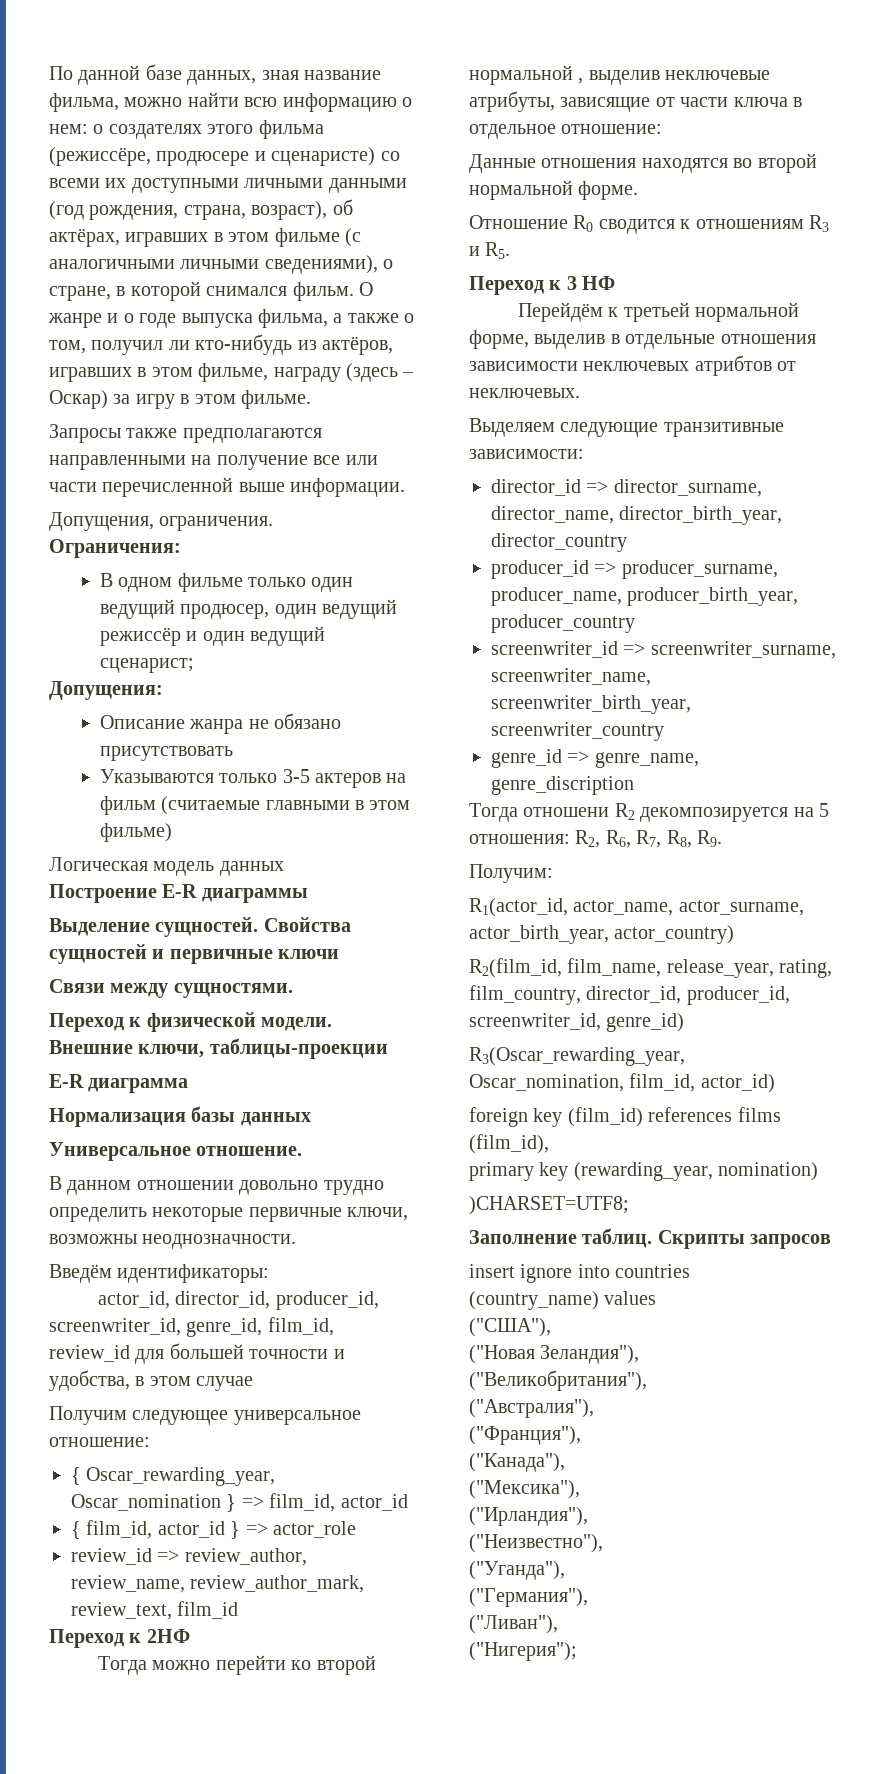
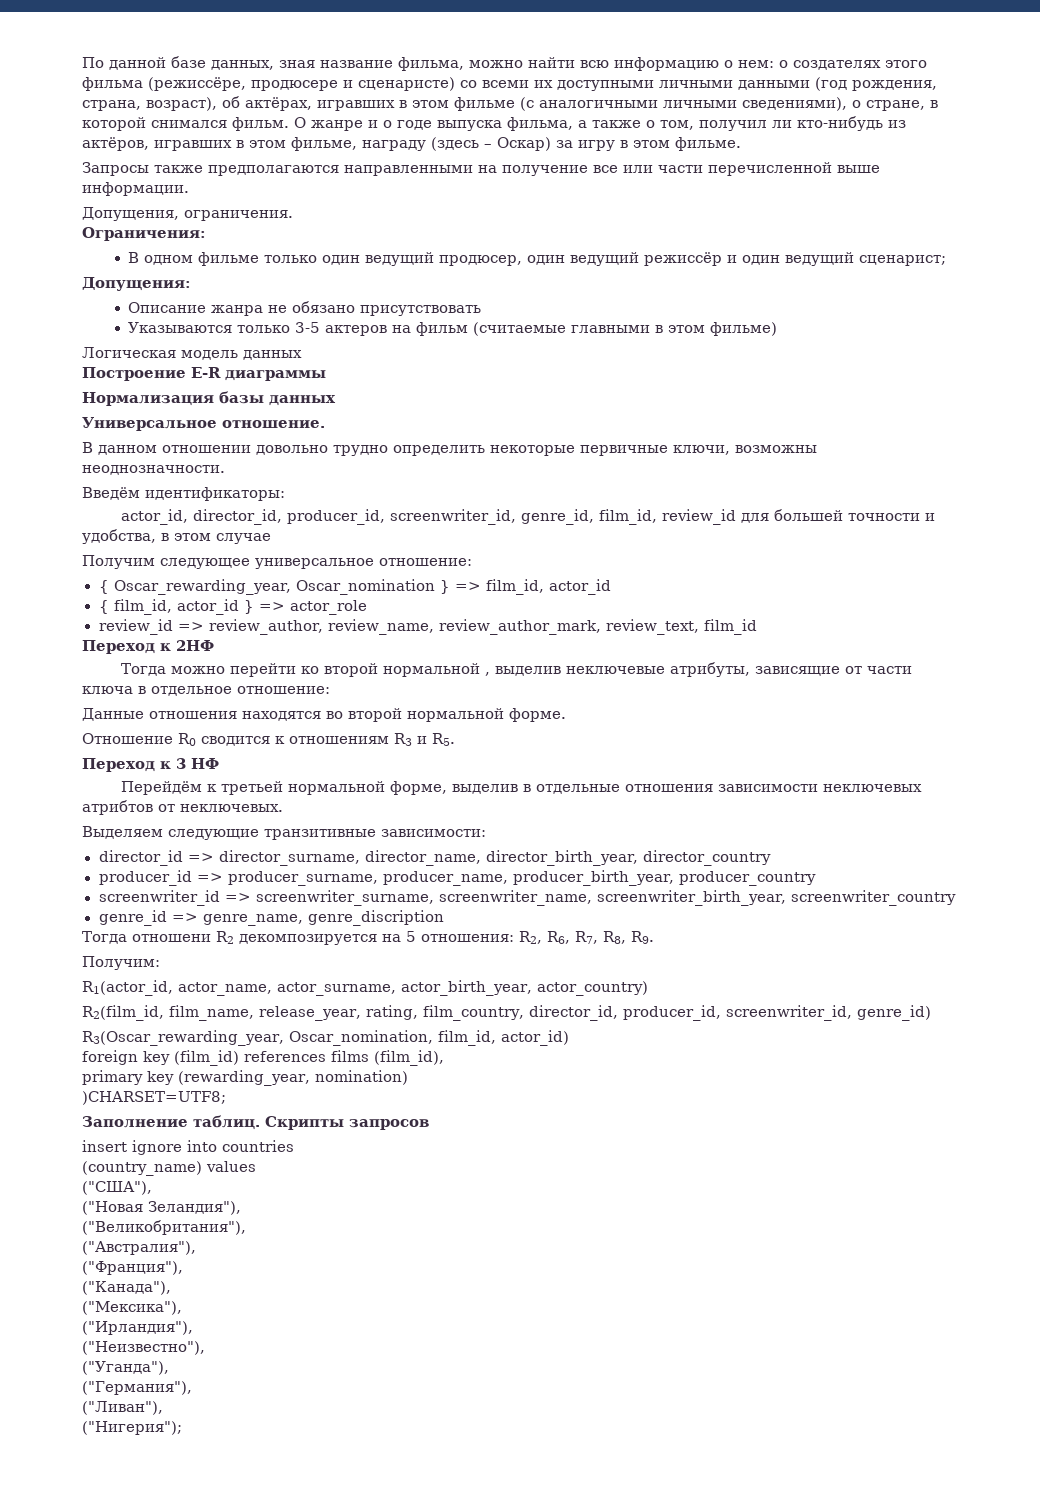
- Выделение сущностей. Свойства сущностей и первичные ключи
- Связи между сущностями.
- Переход к физической модели. Внешние ключи, таблицы-проекции
- E-R диаграмма

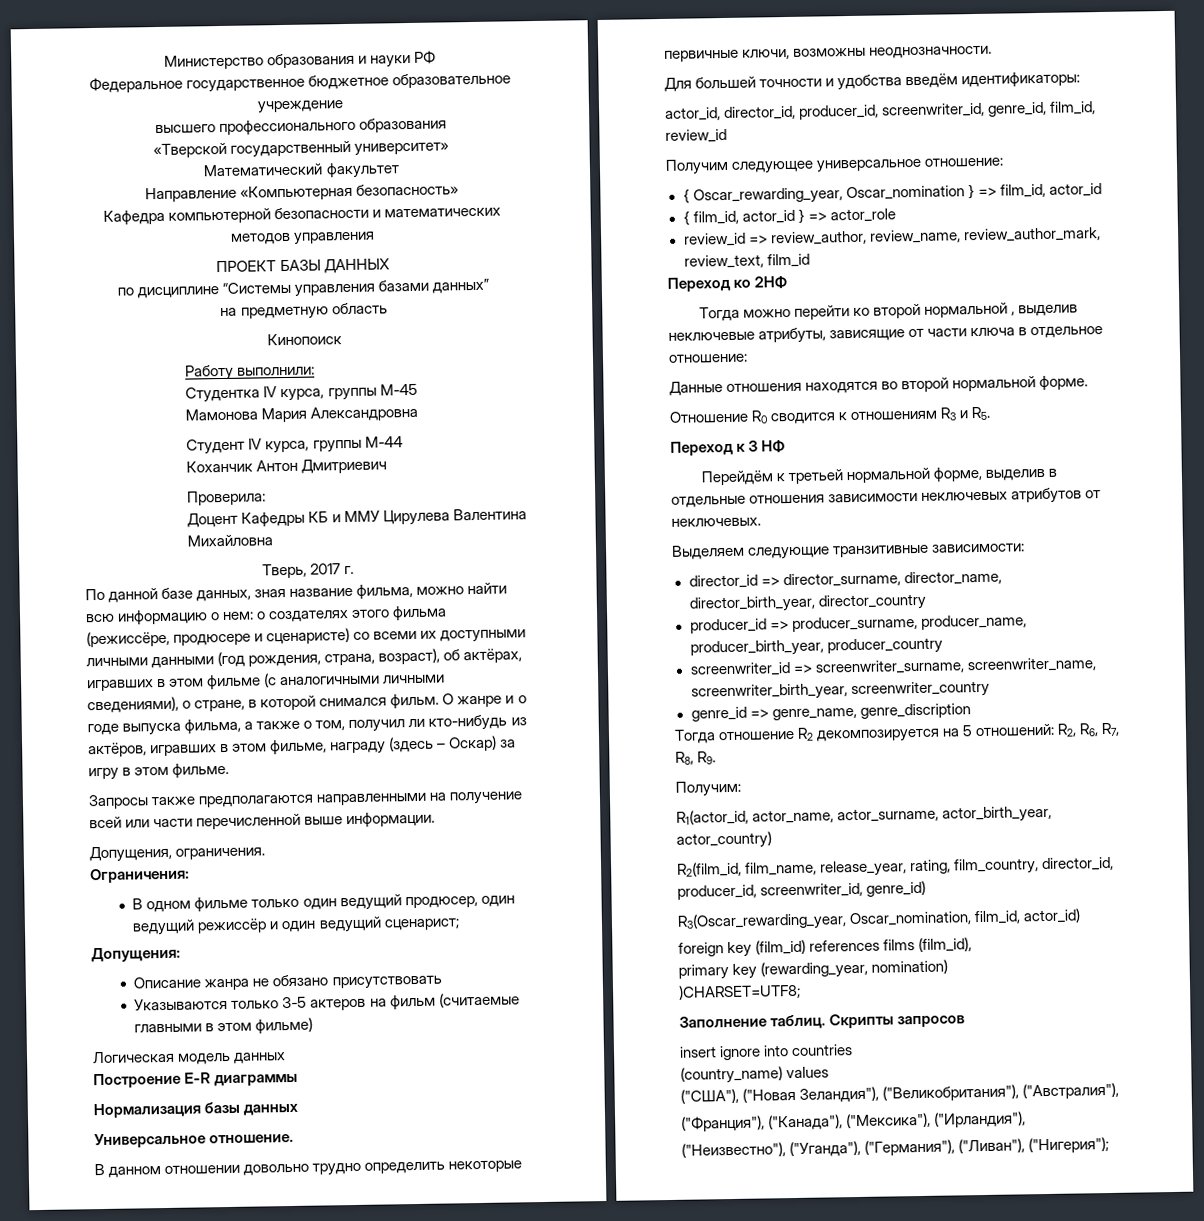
+ Министерство образования и науки РФ
+ Федеральное государственное бюджетное образовательное учреждение
+ высшего профессионального образования
+ «Тверской государственный университет»
+ Математический факультет
+ Направление «Компьютерная безопасность»
+ Кафедра компьютерной безопасности и математических методов управления
+ ПРОЕКТ БАЗЫ ДАННЫХ
+ по дисциплине “Системы управления базами данных”
+ на предметную область
+ Кинопоиск
+ Работу выполнили:
+ Студентка IV курса, группы М-45
+ Мамонова Мария Александровна
+ Студент IV курса, группы М-44
+ Коханчик Антон Дмитриевич
+ Проверила:
+ Доцент Кафедры КБ и ММУ Цирулева Валентина Михайловна
+ Тверь, 2017 г.
- Запросы также предполагаются направленными на получение все или части перечисленной выше информации.
+ Запросы также предполагаются направленными на получение всей или части перечисленной выше информации.
- Введём идентификаторы:
+ Для большей точности и удобства введём идентификаторы:
- actor_id, director_id, producer_id, screenwriter_id, genre_id, film_id, review_id для большей точности и удобства, в этом случае
+ actor_id, director_id, producer_id, screenwriter_id, genre_id, film_id, review_id
- Переход к 2НФ
+ Переход ко 2НФ
- Перейдём к третьей нормальной форме, выделив в отдельные отношения зависимости неключевых атрибтов от неключевых.
+ Перейдём к третьей нормальной форме, выделив в отдельные отношения зависимости неключевых атрибутов от неключевых.
- Тогда отношени R2 декомпозируется на 5 отношения: R2, R6, R7, R8, R9.
+ Тогда отношение R2 декомпозируется на 5 отношений: R2, R6, R7, R8, R9.
- ("США"),
- ("Новая Зеландия"),
- ("Великобритания"),
- ("Австралия"),
+ ("США"), ("Новая Зеландия"), ("Великобритания"), ("Австралия"),
- ("Франция"),
- ("Канада"),
- ("Мексика"),
- ("Ирландия"),
+ ("Франция"), ("Канада"), ("Мексика"), ("Ирландия"),
- ("Неизвестно"),
- ("Уганда"),
- ("Германия"),
- ("Ливан"),
- ("Нигерия");
+ ("Неизвестно"), ("Уганда"), ("Германия"), ("Ливан"), ("Нигерия");

